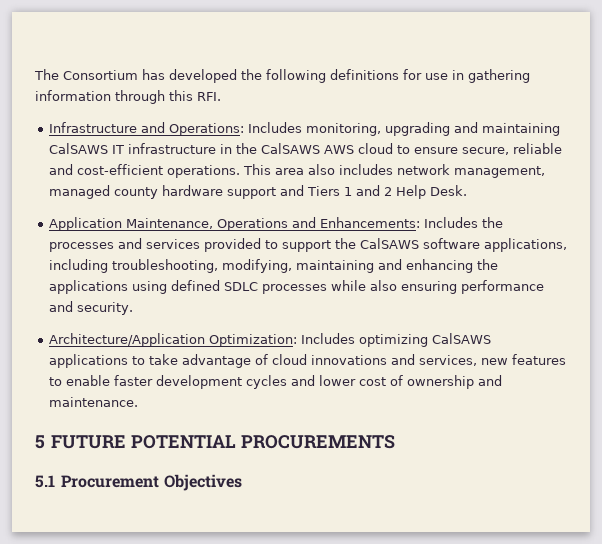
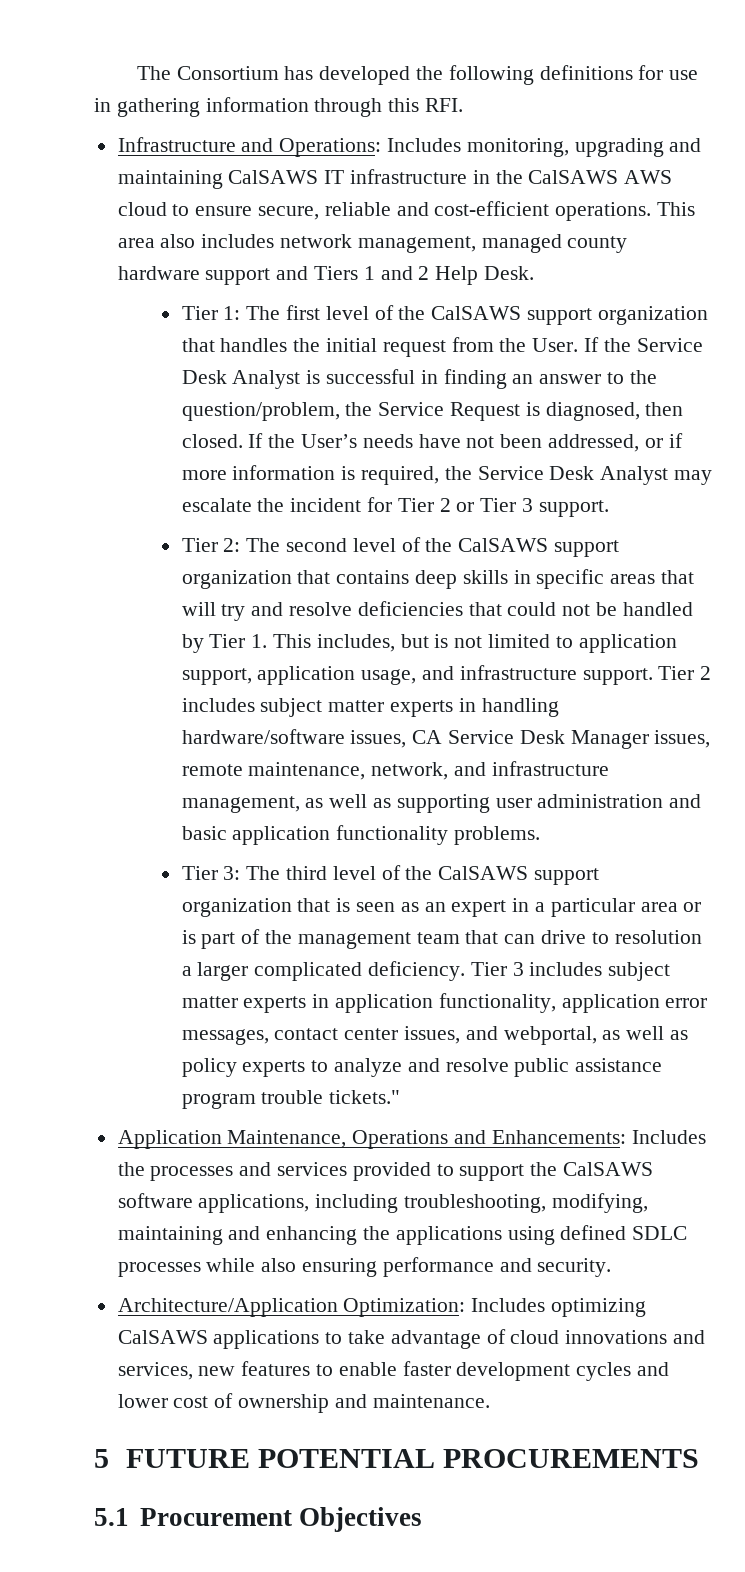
+ Tier 1: The first level of the CalSAWS support organization that handles the initial request from the User. If the Service Desk Analyst is successful in finding an answer to the question/problem, the Service Request is diagnosed, then closed. If the User’s needs have not been addressed, or if more information is required, the Service Desk Analyst may escalate the incident for Tier 2 or Tier 3 support.
+ Tier 2: The second level of the CalSAWS support organization that contains deep skills in specific areas that will try and resolve deficiencies that could not be handled by Tier 1. This includes, but is not limited to application support, application usage, and infrastructure support. Tier 2 includes subject matter experts in handling hardware/software issues, CA Service Desk Manager issues, remote maintenance, network, and infrastructure management, as well as supporting user administration and basic application functionality problems.
+ Tier 3: The third level of the CalSAWS support organization that is seen as an expert in a particular area or is part of the management team that can drive to resolution a larger complicated deficiency. Tier 3 includes subject matter experts in application functionality, application error messages, contact center issues, and webportal, as well as policy experts to analyze and resolve public assistance program trouble tickets."

